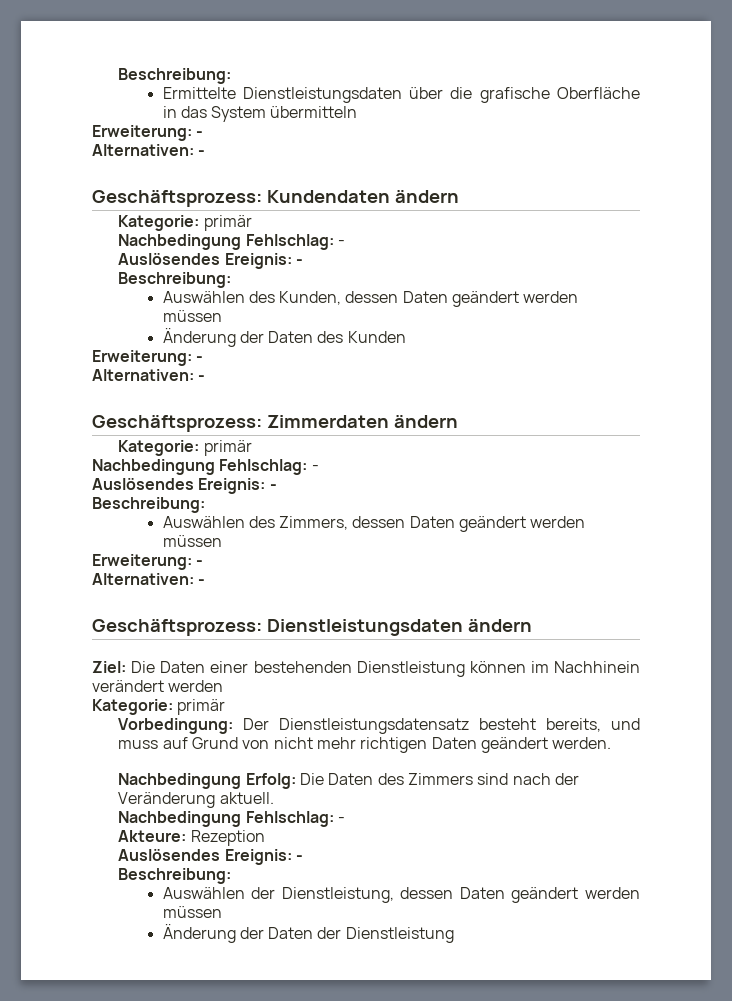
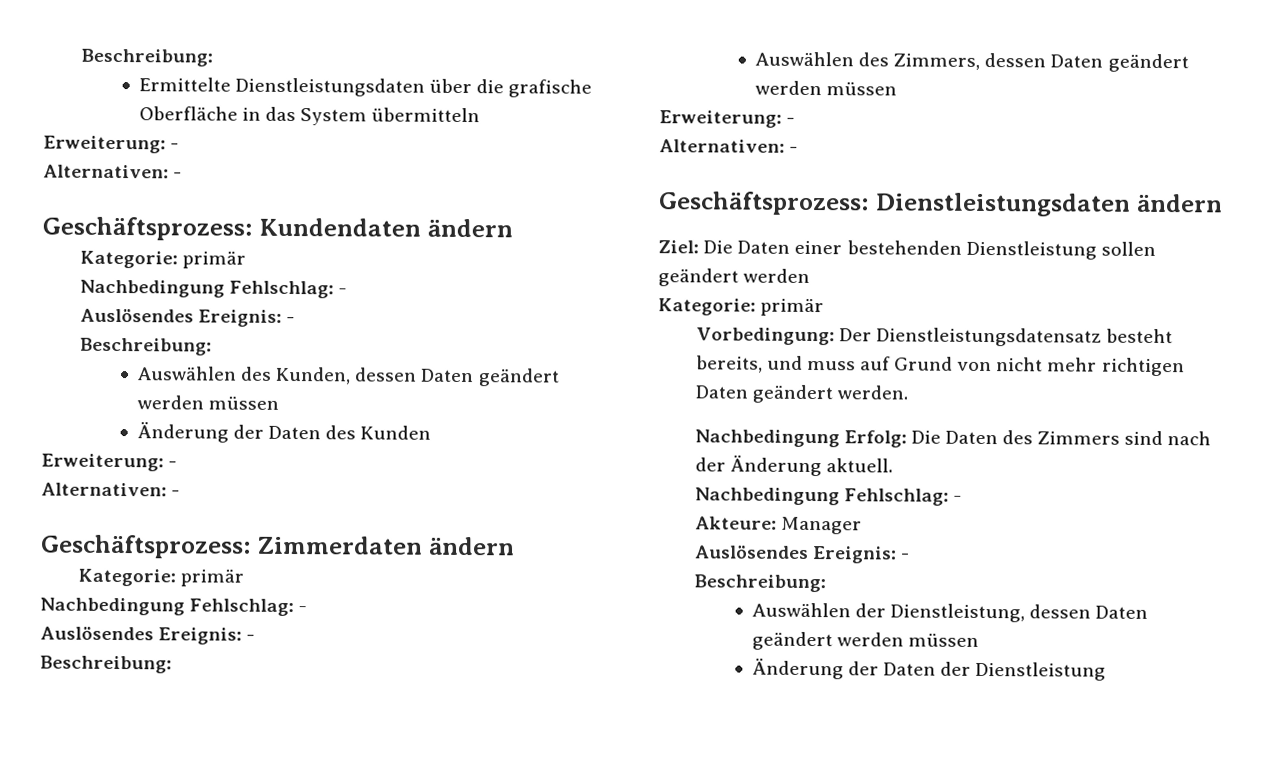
- Ziel: Die Daten einer bestehenden Dienstleistung können im Nachhinein verändert werden
+ Ziel: Die Daten einer bestehenden Dienstleistung sollen geändert werden
- Nachbedingung Erfolg: Die Daten des Zimmers sind nach der Veränderung aktuell.
+ Nachbedingung Erfolg: Die Daten des Zimmers sind nach der Änderung aktuell.
- Akteure: Rezeption
+ Akteure: Manager

